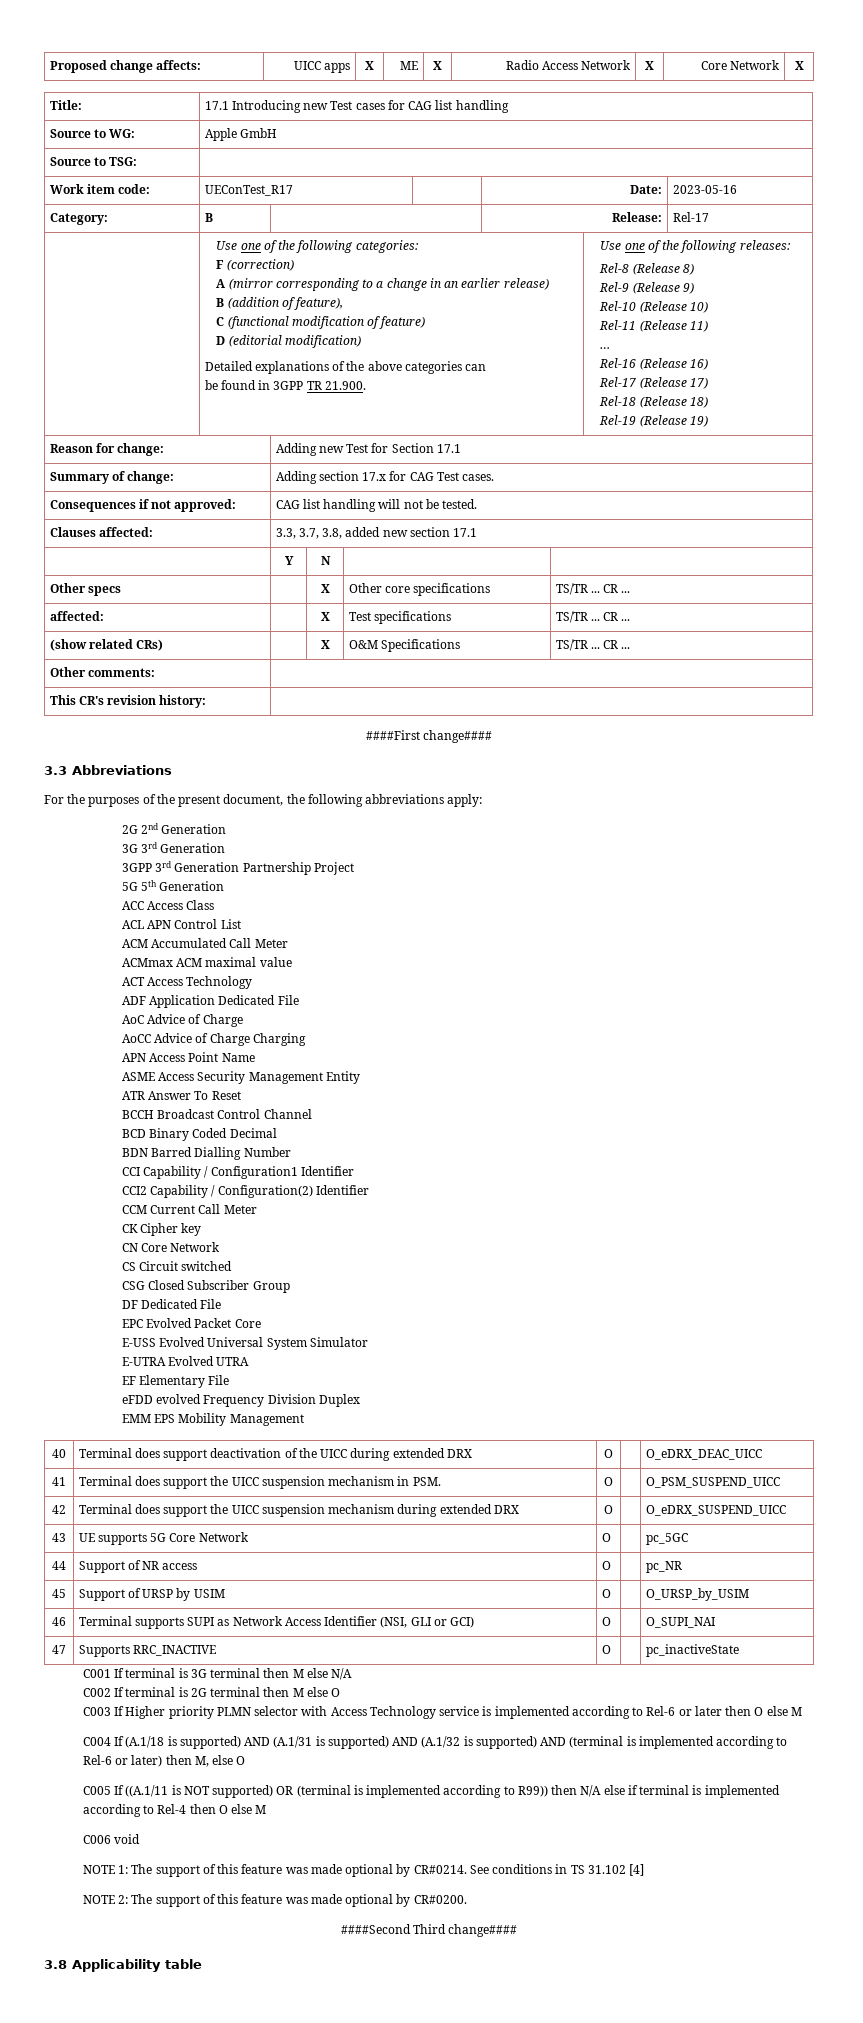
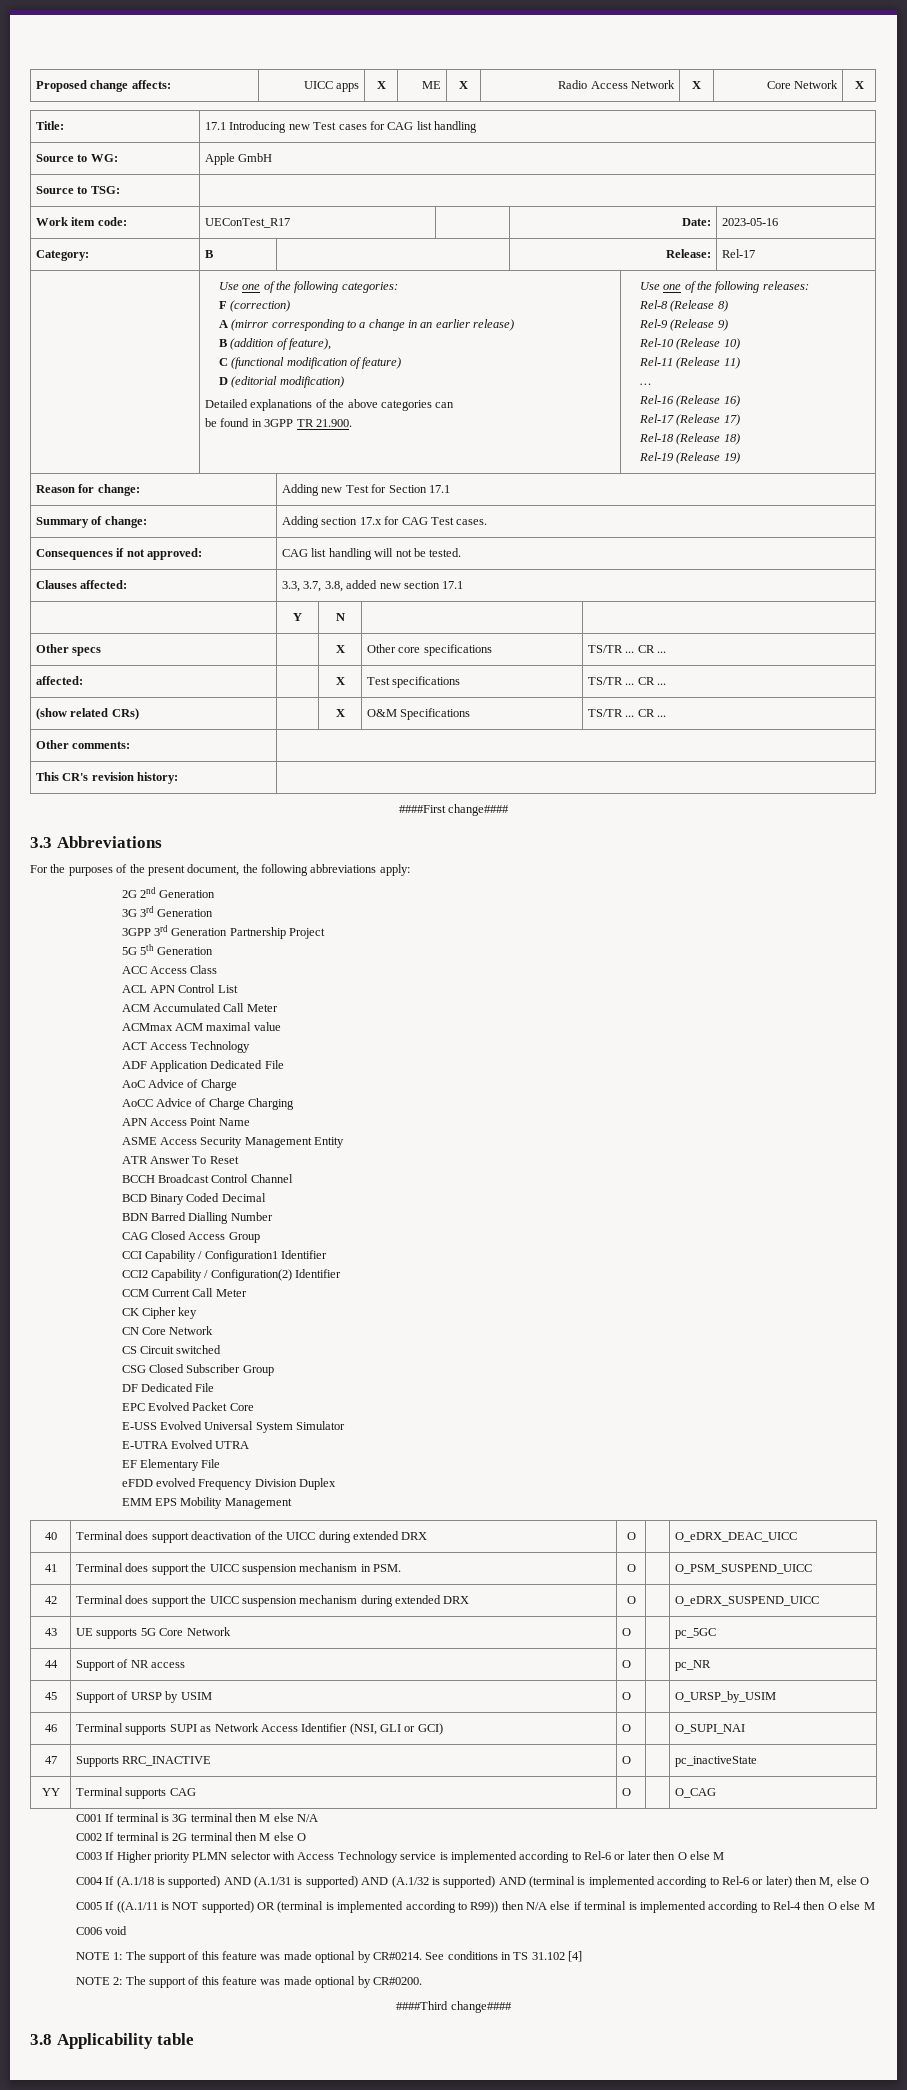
+ CAG Closed Access Group
+ YY | Terminal supports CAG | O | | O_CAG
- ####Second Third change####
+ ####Third change####

